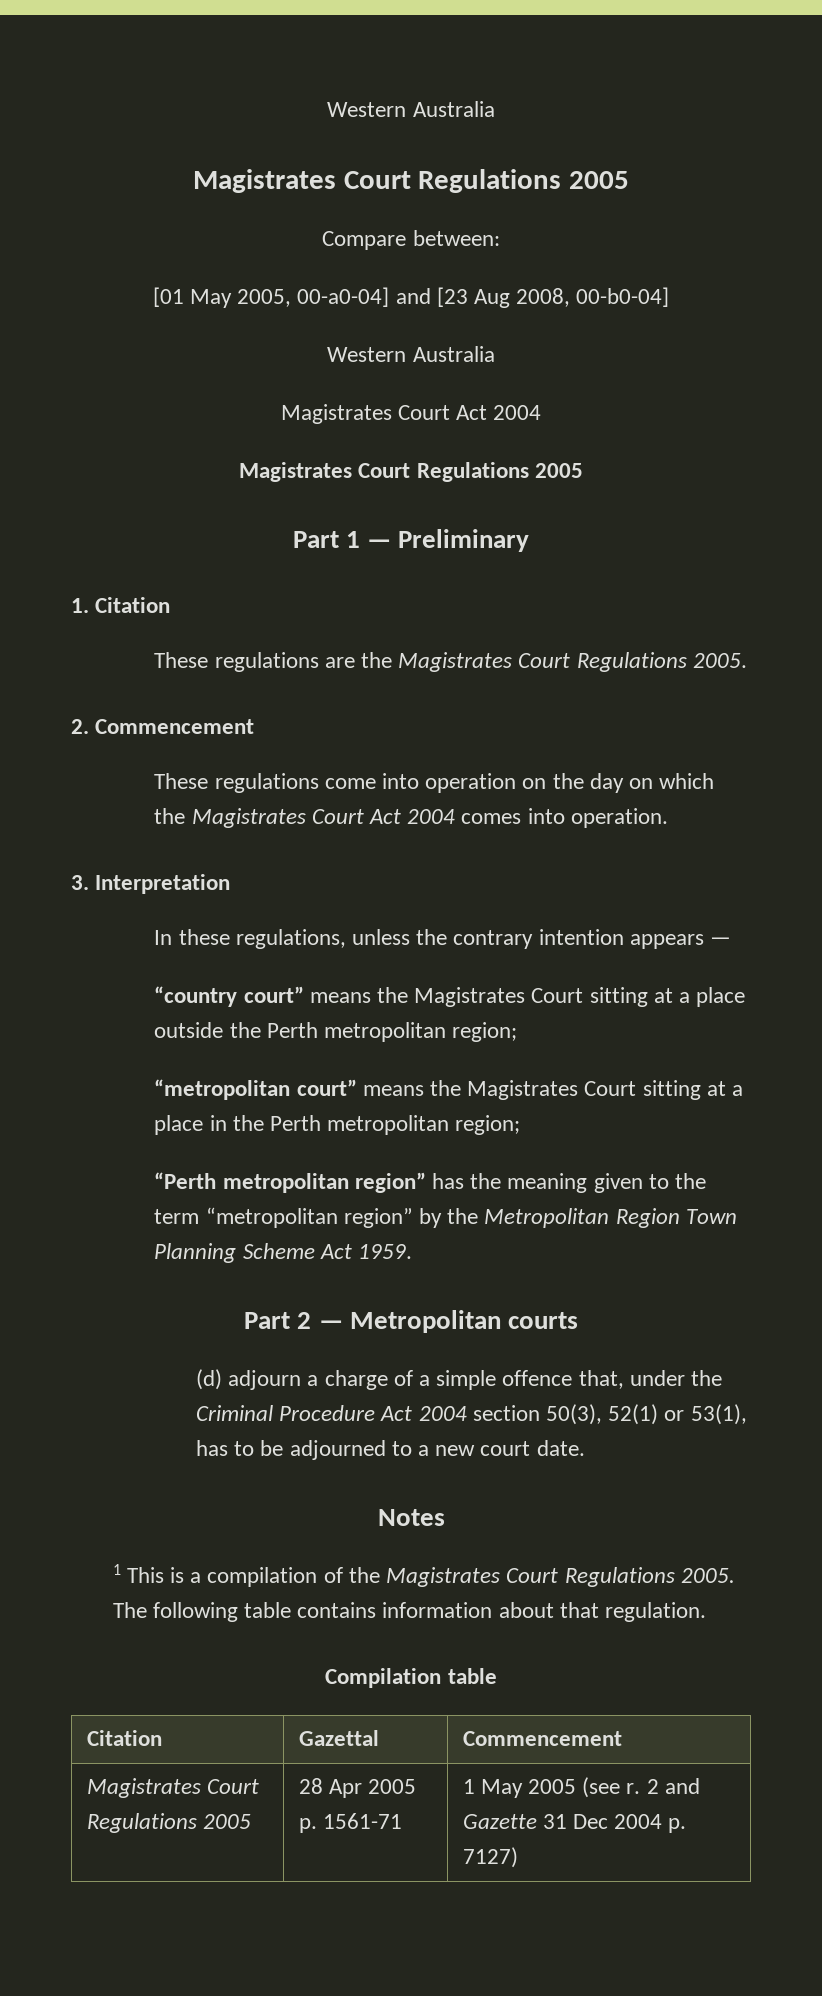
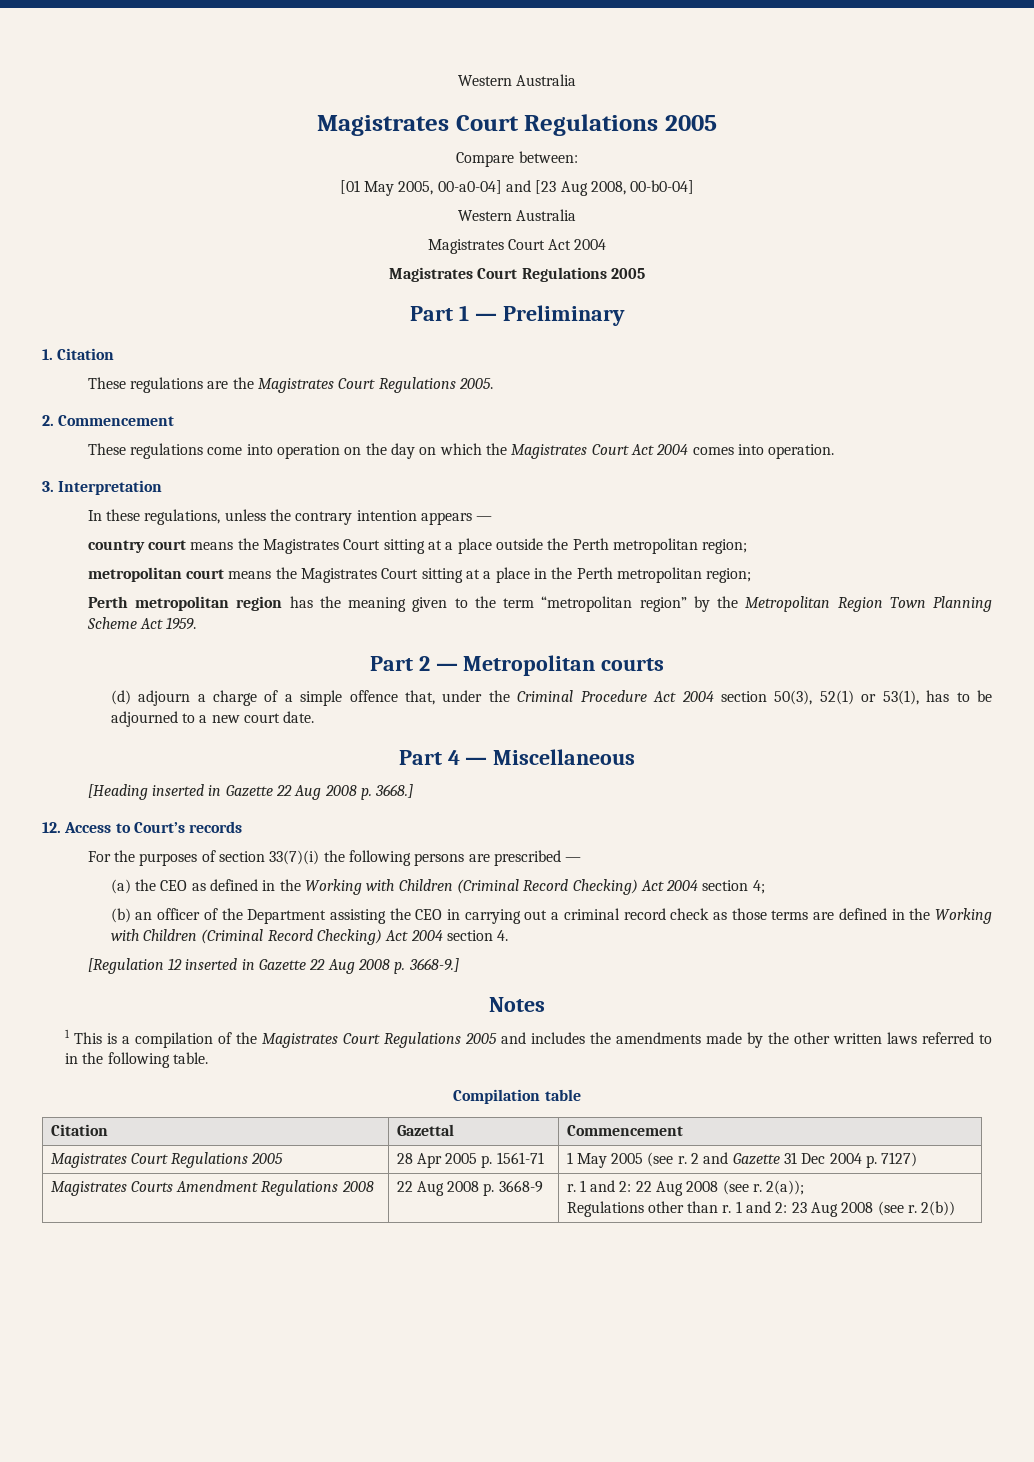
- “country court” means the Magistrates Court sitting at a place outside the Perth metropolitan region;
+ country court means the Magistrates Court sitting at a place outside the Perth metropolitan region;
- “metropolitan court” means the Magistrates Court sitting at a place in the Perth metropolitan region;
+ metropolitan court means the Magistrates Court sitting at a place in the Perth metropolitan region;
- “Perth metropolitan region” has the meaning given to the term “metropolitan region” by the Metropolitan Region Town Planning Scheme Act 1959.
+ Perth metropolitan region has the meaning given to the term “metropolitan region” by the Metropolitan Region Town Planning Scheme Act 1959.
+ Part 4 — Miscellaneous
+ [Heading inserted in Gazette 22 Aug 2008 p. 3668.]
+ 12. Access to Court’s records
+ For the purposes of section 33(7)(i) the following persons are prescribed —
+ (a) the CEO as defined in the Working with Children (Criminal Record Checking) Act 2004 section 4;
+ (b) an officer of the Department assisting the CEO in carrying out a criminal record check as those terms are defined in the Working with Children (Criminal Record Checking) Act 2004 section 4.
+ [Regulation 12 inserted in Gazette 22 Aug 2008 p. 3668-9.]
- 1 This is a compilation of the Magistrates Court Regulations 2005. The following table contains information about that regulation.
+ 1 This is a compilation of the Magistrates Court Regulations 2005 and includes the amendments made by the other written laws referred to in the following table.
+ Magistrates Courts Amendment Regulations 2008 | 22 Aug 2008 p. 3668-9 | r. 1 and 2: 22 Aug 2008 (see r. 2(a));
+ Regulations other than r. 1 and 2: 23 Aug 2008 (see r. 2(b))

